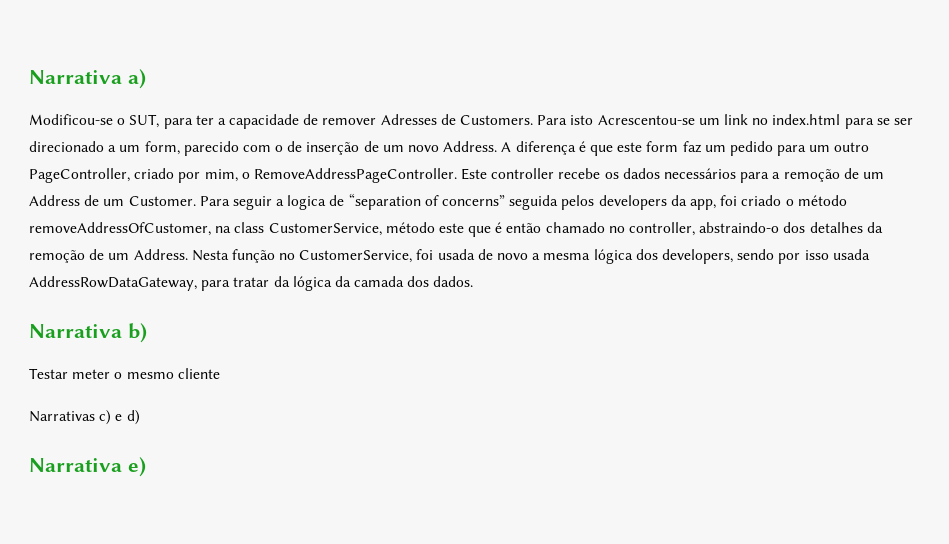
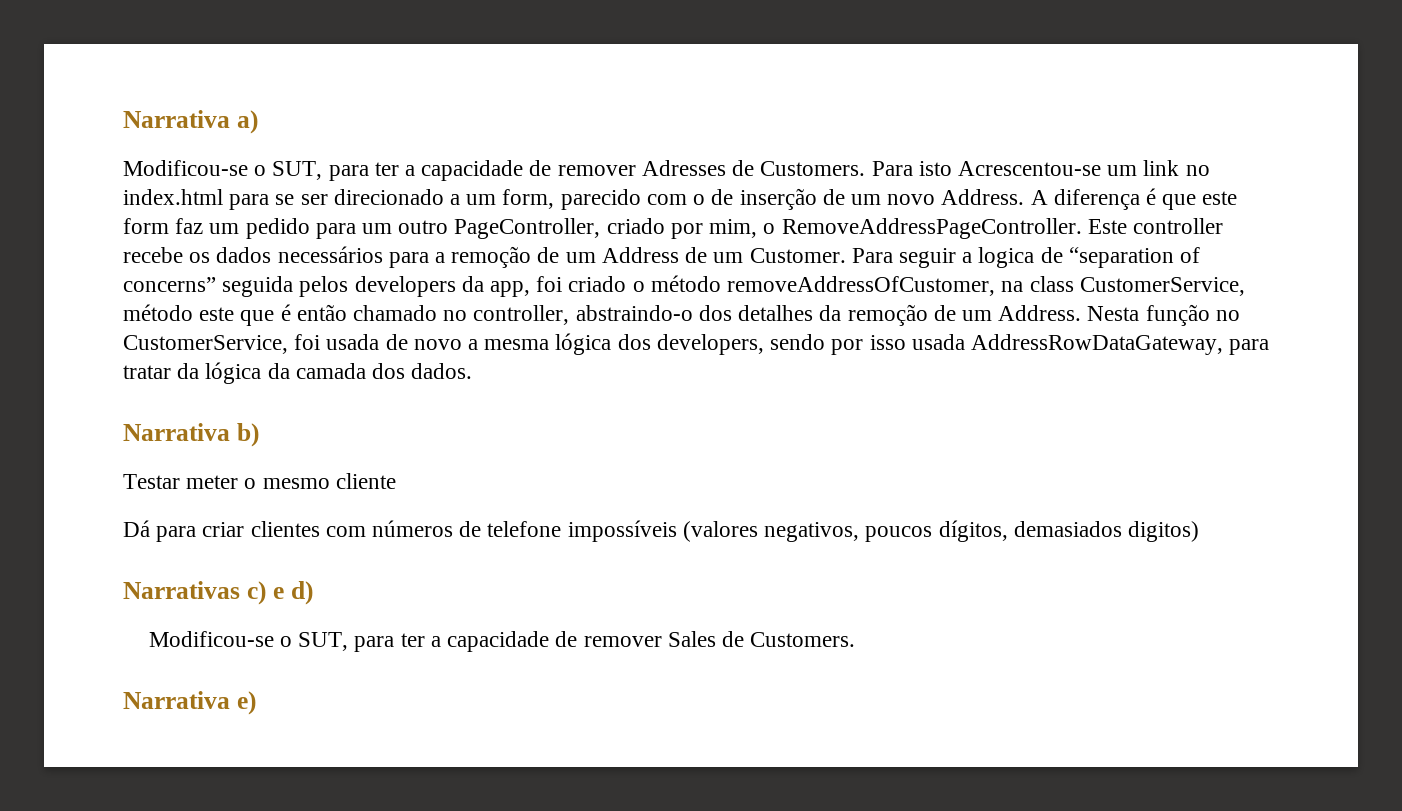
+ Dá para criar clientes com números de telefone impossíveis (valores negativos, poucos dígitos, demasiados digitos)
  Narrativas c) e d)
+ Modificou-se o SUT, para ter a capacidade de remover Sales de Customers.

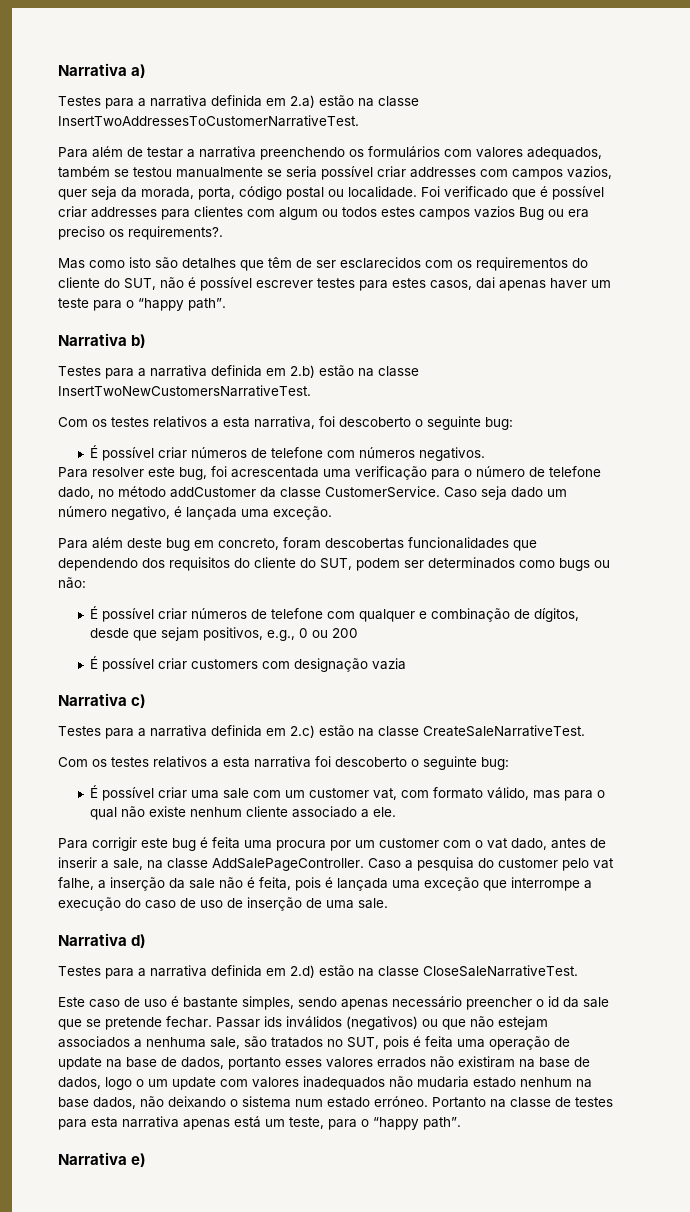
- Modificou-se o SUT, para ter a capacidade de remover Adresses de Customers. Para isto Acrescentou-se um link no index.html para se ser direcionado a um form, parecido com o de inserção de um novo Address. A diferença é que este form faz um pedido para um outro PageController, criado por mim, o RemoveAddressPageController. Este controller recebe os dados necessários para a remoção de um Address de um Customer. Para seguir a logica de “separation of concerns” seguida pelos developers da app, foi criado o método removeAddressOfCustomer, na class CustomerService, método este que é então chamado no controller, abstraindo-o dos detalhes da remoção de um Address. Nesta função no CustomerService, foi usada de novo a mesma lógica dos developers, sendo por isso usada AddressRowDataGateway, para tratar da lógica da camada dos dados.
+ Testes para a narrativa definida em 2.a) estão na classe InsertTwoAddressesToCustomerNarrativeTest.
+ Para além de testar a narrativa preenchendo os formulários com valores adequados, também se testou manualmente se seria possível criar addresses com campos vazios, quer seja da morada, porta, código postal ou localidade. Foi verificado que é possível criar addresses para clientes com algum ou todos estes campos vazios Bug ou era preciso os requirements?.
+ Mas como isto são detalhes que têm de ser esclarecidos com os requirementos do cliente do SUT, não é possível escrever testes para estes casos, dai apenas haver um teste para o “happy path”.
  Narrativa b)
- Testar meter o mesmo cliente
- Dá para criar clientes com números de telefone impossíveis (valores negativos, poucos dígitos, demasiados digitos)
- Narrativas c) e d)
- Modificou-se o SUT, para ter a capacidade de remover Sales de Customers.
+ Testes para a narrativa definida em 2.b) estão na classe InsertTwoNewCustomersNarrativeTest.
+ Com os testes relativos a esta narrativa, foi descoberto o seguinte bug:
+ É possível criar números de telefone com números negativos.
+ Para resolver este bug, foi acrescentada uma verificação para o número de telefone dado, no método addCustomer da classe CustomerService. Caso seja dado um número negativo, é lançada uma exceção.
+ Para além deste bug em concreto, foram descobertas funcionalidades que dependendo dos requisitos do cliente do SUT, podem ser determinados como bugs ou não:
+ É possível criar números de telefone com qualquer e combinação de dígitos, desde que sejam positivos, e.g., 0 ou 200
+ É possível criar customers com designação vazia
+ Narrativa c)
+ Testes para a narrativa definida em 2.c) estão na classe CreateSaleNarrativeTest.
+ Com os testes relativos a esta narrativa foi descoberto o seguinte bug:
+ É possível criar uma sale com um customer vat, com formato válido, mas para o qual não existe nenhum cliente associado a ele.
+ Para corrigir este bug é feita uma procura por um customer com o vat dado, antes de inserir a sale, na classe AddSalePageController. Caso a pesquisa do customer pelo vat falhe, a inserção da sale não é feita, pois é lançada uma exceção que interrompe a execução do caso de uso de inserção de uma sale.
+ Narrativa d)
+ Testes para a narrativa definida em 2.d) estão na classe CloseSaleNarrativeTest.
+ Este caso de uso é bastante simples, sendo apenas necessário preencher o id da sale que se pretende fechar. Passar ids inválidos (negativos) ou que não estejam associados a nenhuma sale, são tratados no SUT, pois é feita uma operação de update na base de dados, portanto esses valores errados não existiram na base de dados, logo o um update com valores inadequados não mudaria estado nenhum na base dados, não deixando o sistema num estado erróneo. Portanto na classe de testes para esta narrativa apenas está um teste, para o “happy path”.

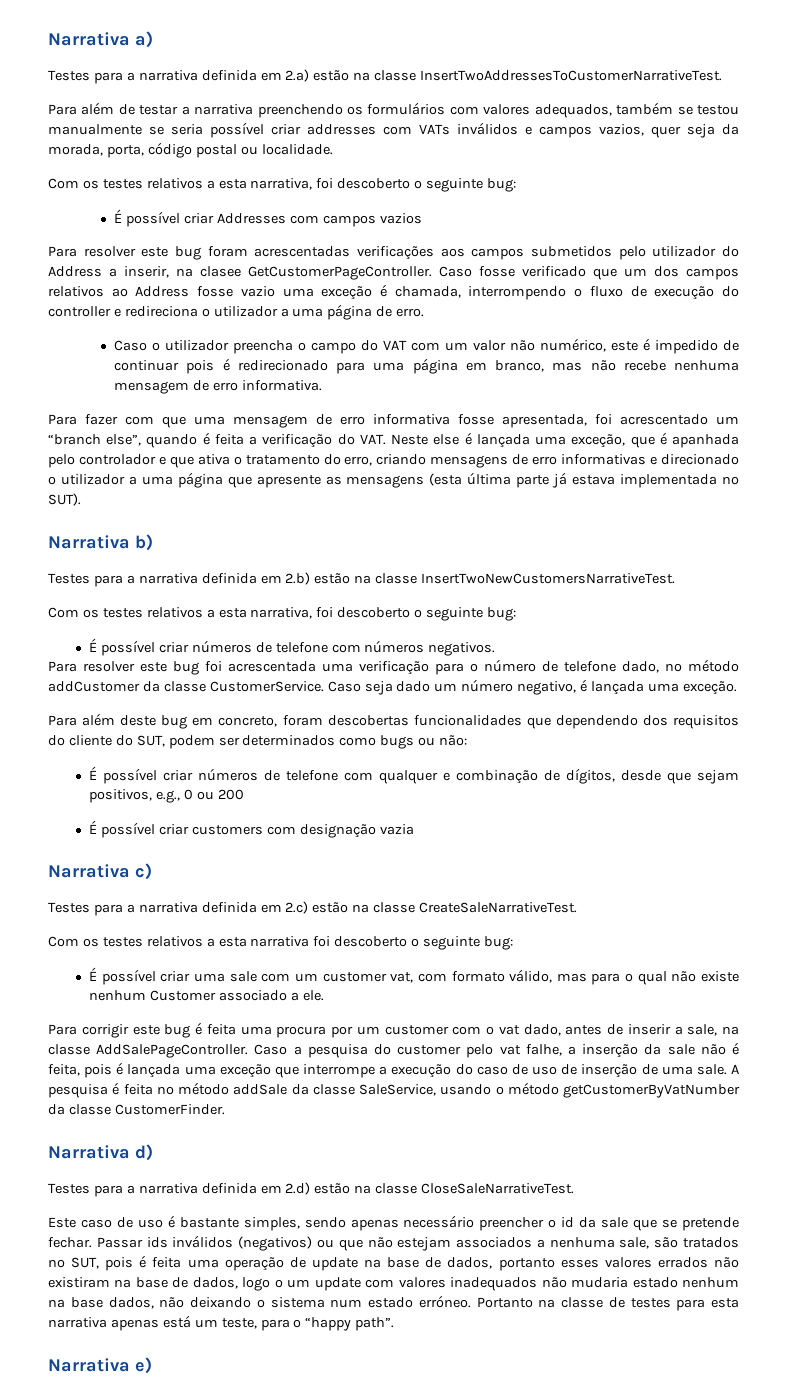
- Para além de testar a narrativa preenchendo os formulários com valores adequados, também se testou manualmente se seria possível criar addresses com campos vazios, quer seja da morada, porta, código postal ou localidade. Foi verificado que é possível criar addresses para clientes com algum ou todos estes campos vazios Bug ou era preciso os requirements?.
- Mas como isto são detalhes que têm de ser esclarecidos com os requirementos do cliente do SUT, não é possível escrever testes para estes casos, dai apenas haver um teste para o “happy path”.
+ Para além de testar a narrativa preenchendo os formulários com valores adequados, também se testou manualmente se seria possível criar addresses com VATs inválidos e campos vazios, quer seja da morada, porta, código postal ou localidade.
+ Com os testes relativos a esta narrativa, foi descoberto o seguinte bug:
+ É possível criar Addresses com campos vazios
+ Para resolver este bug foram acrescentadas verificações aos campos submetidos pelo utilizador do Address a inserir, na clasee GetCustomerPageController. Caso fosse verificado que um dos campos relativos ao Address fosse vazio uma exceção é chamada, interrompendo o fluxo de execução do controller e redireciona o utilizador a uma página de erro.
+ Caso o utilizador preencha o campo do VAT com um valor não numérico, este é impedido de continuar pois é redirecionado para uma página em branco, mas não recebe nenhuma mensagem de erro informativa.
+ Para fazer com que uma mensagem de erro informativa fosse apresentada, foi acrescentado um “branch else”, quando é feita a verificação do VAT. Neste else é lançada uma exceção, que é apanhada pelo controlador e que ativa o tratamento do erro, criando mensagens de erro informativas e direcionado o utilizador a uma página que apresente as mensagens (esta última parte já estava implementada no SUT).
- Para resolver este bug, foi acrescentada uma verificação para o número de telefone dado, no método addCustomer da classe CustomerService.
+ Para resolver este bug foi acrescentada uma verificação para o número de telefone dado, no método addCustomer da classe CustomerService.
- É possível criar uma sale com um customer vat, com formato válido, mas para o qual não existe nenhum cliente associado a ele.
+ É possível criar uma sale com um customer vat, com formato válido, mas para o qual não existe nenhum Customer associado a ele.
+ A pesquisa é feita no método addSale da classe SaleService, usando o método getCustomerByVatNumber da classe CustomerFinder.

